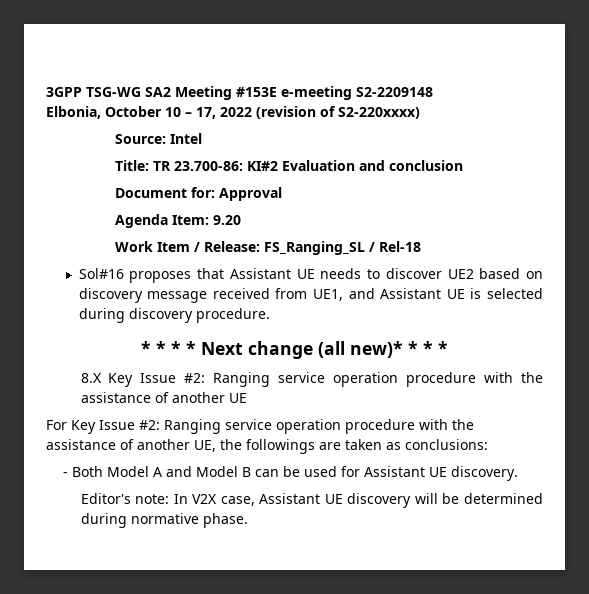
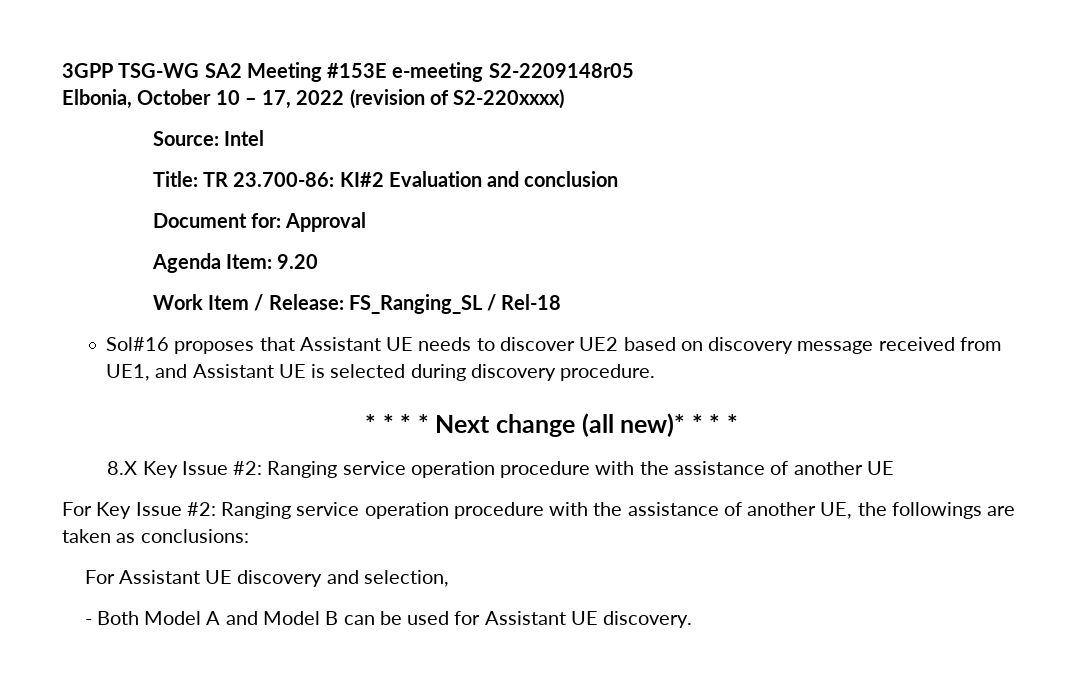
- 3GPP TSG-WG SA2 Meeting #153E e-meeting S2-2209148
+ 3GPP TSG-WG SA2 Meeting #153E e-meeting S2-2209148r05
+ For Assistant UE discovery and selection,
- Editor's note: In V2X case, Assistant UE discovery will be determined during normative phase.

